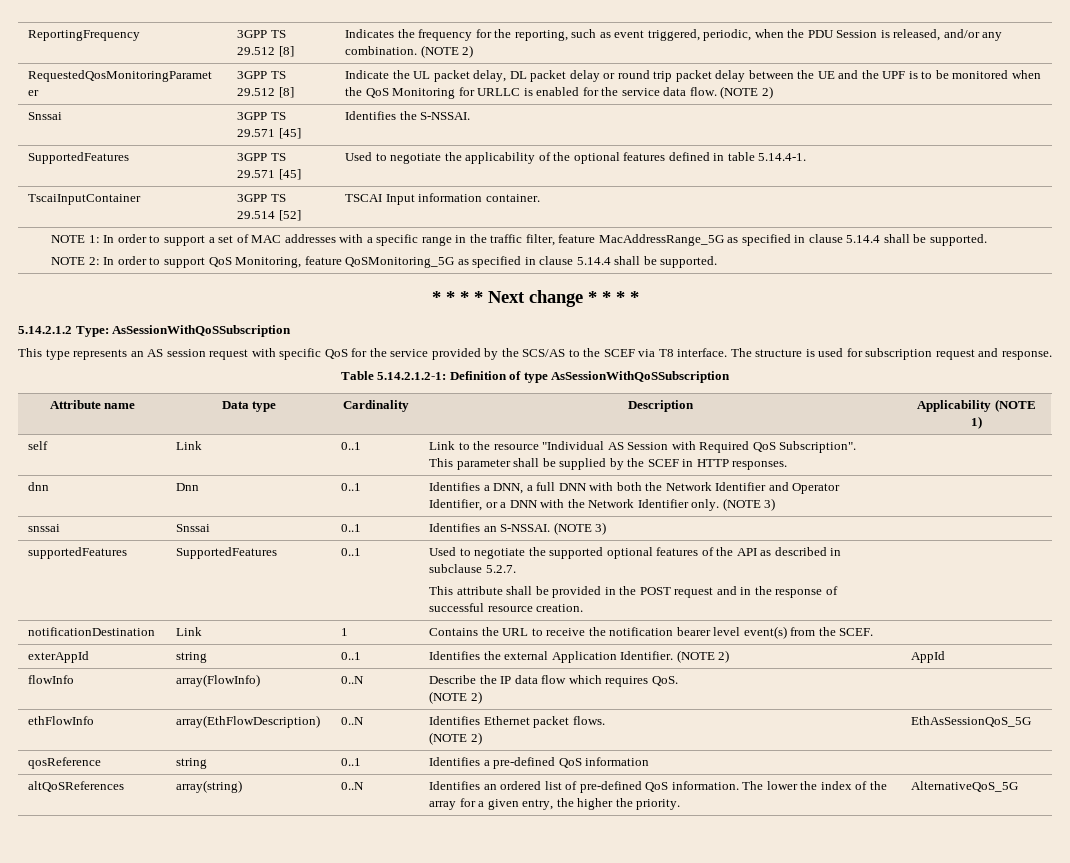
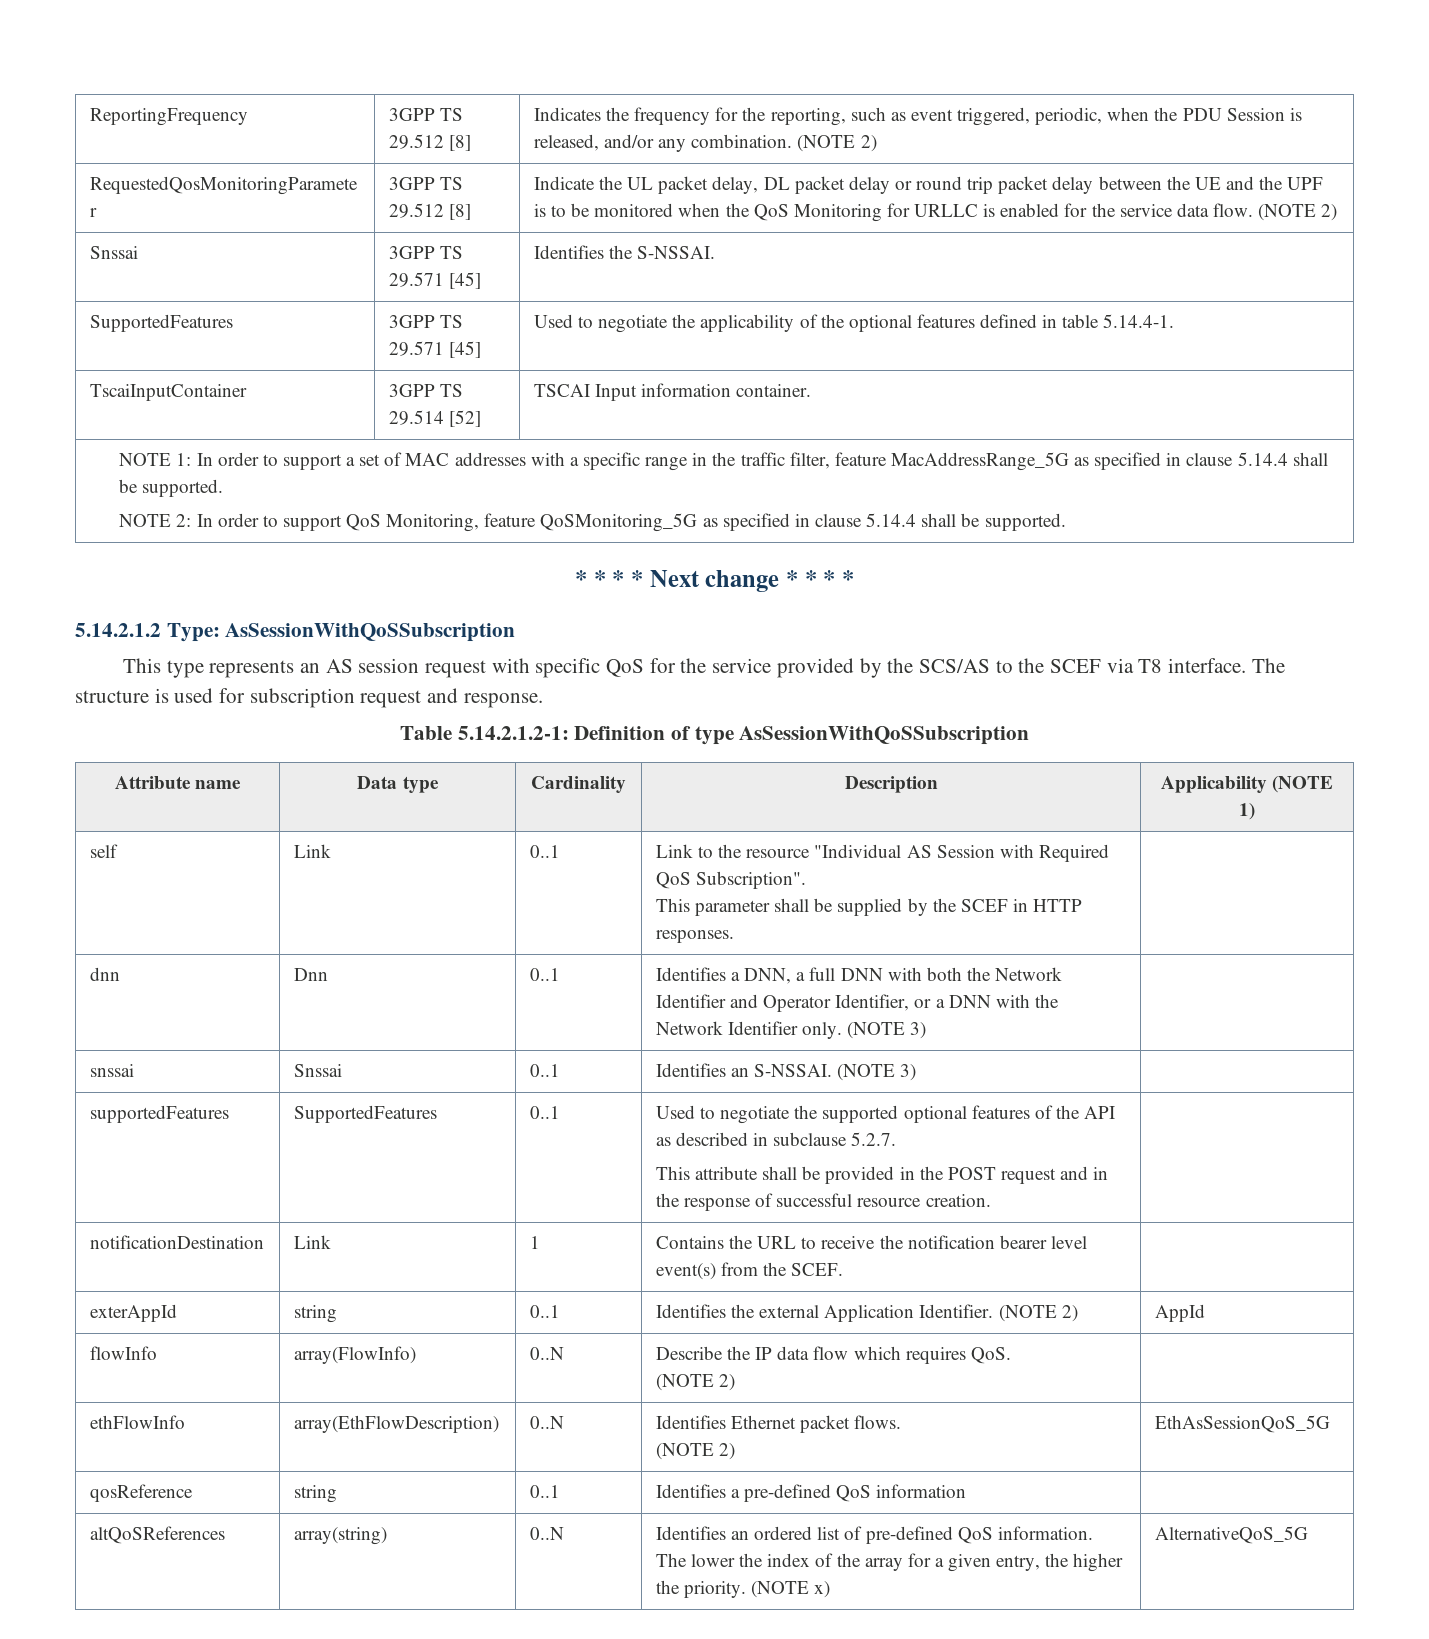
- altQoSReferences | array(string) | 0..N | Identifies an ordered list of pre-defined QoS information. The lower the index of the array for a given entry, the higher the priority. | AlternativeQoS_5G
+ altQoSReferences | array(string) | 0..N | Identifies an ordered list of pre-defined QoS information. The lower the index of the array for a given entry, the higher the priority. (NOTE x) | AlternativeQoS_5G

